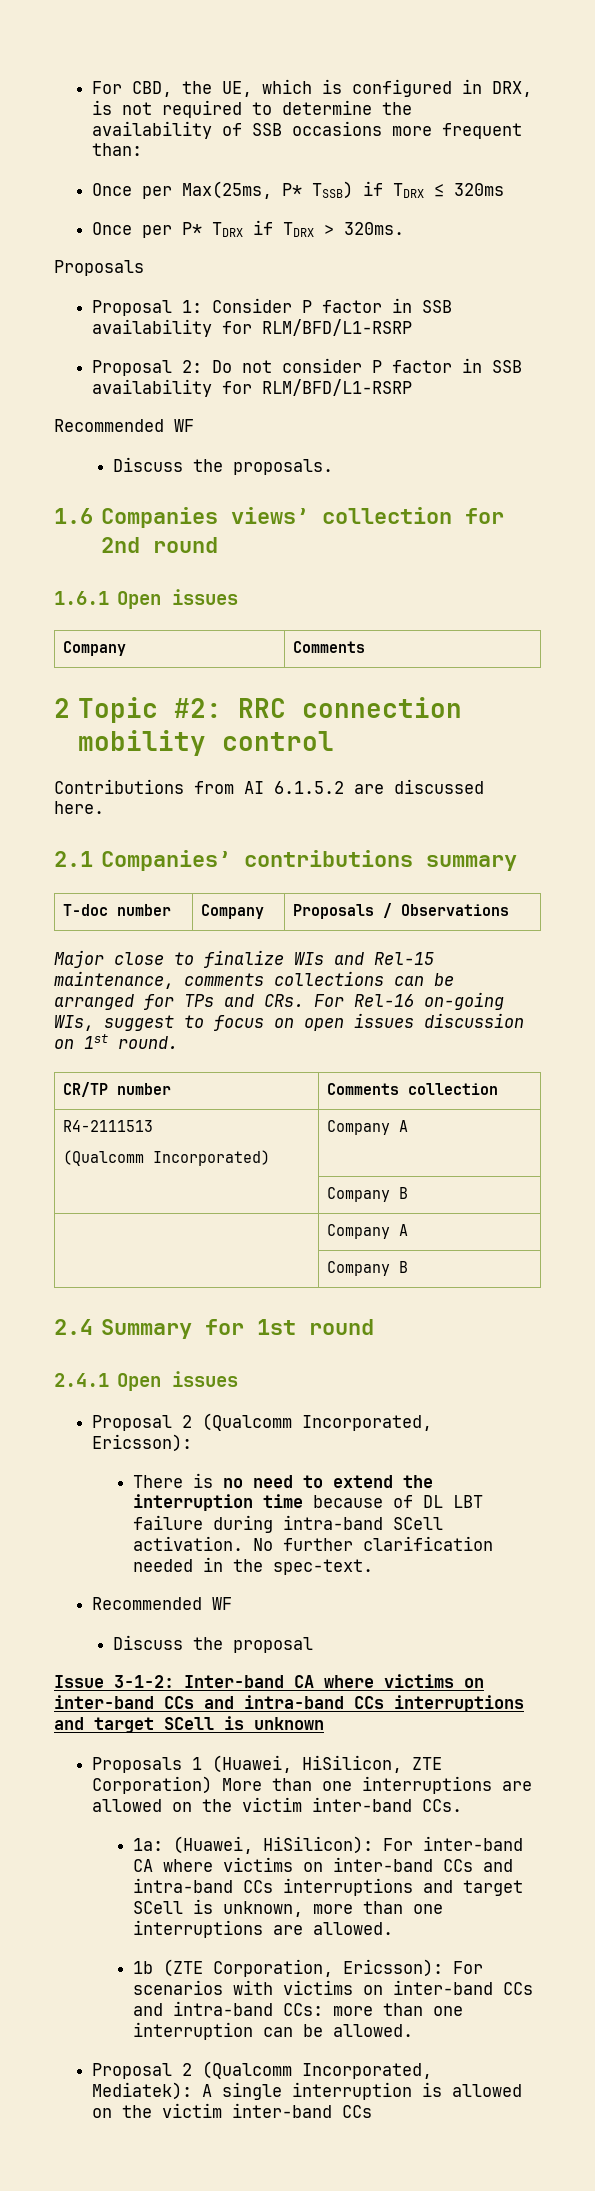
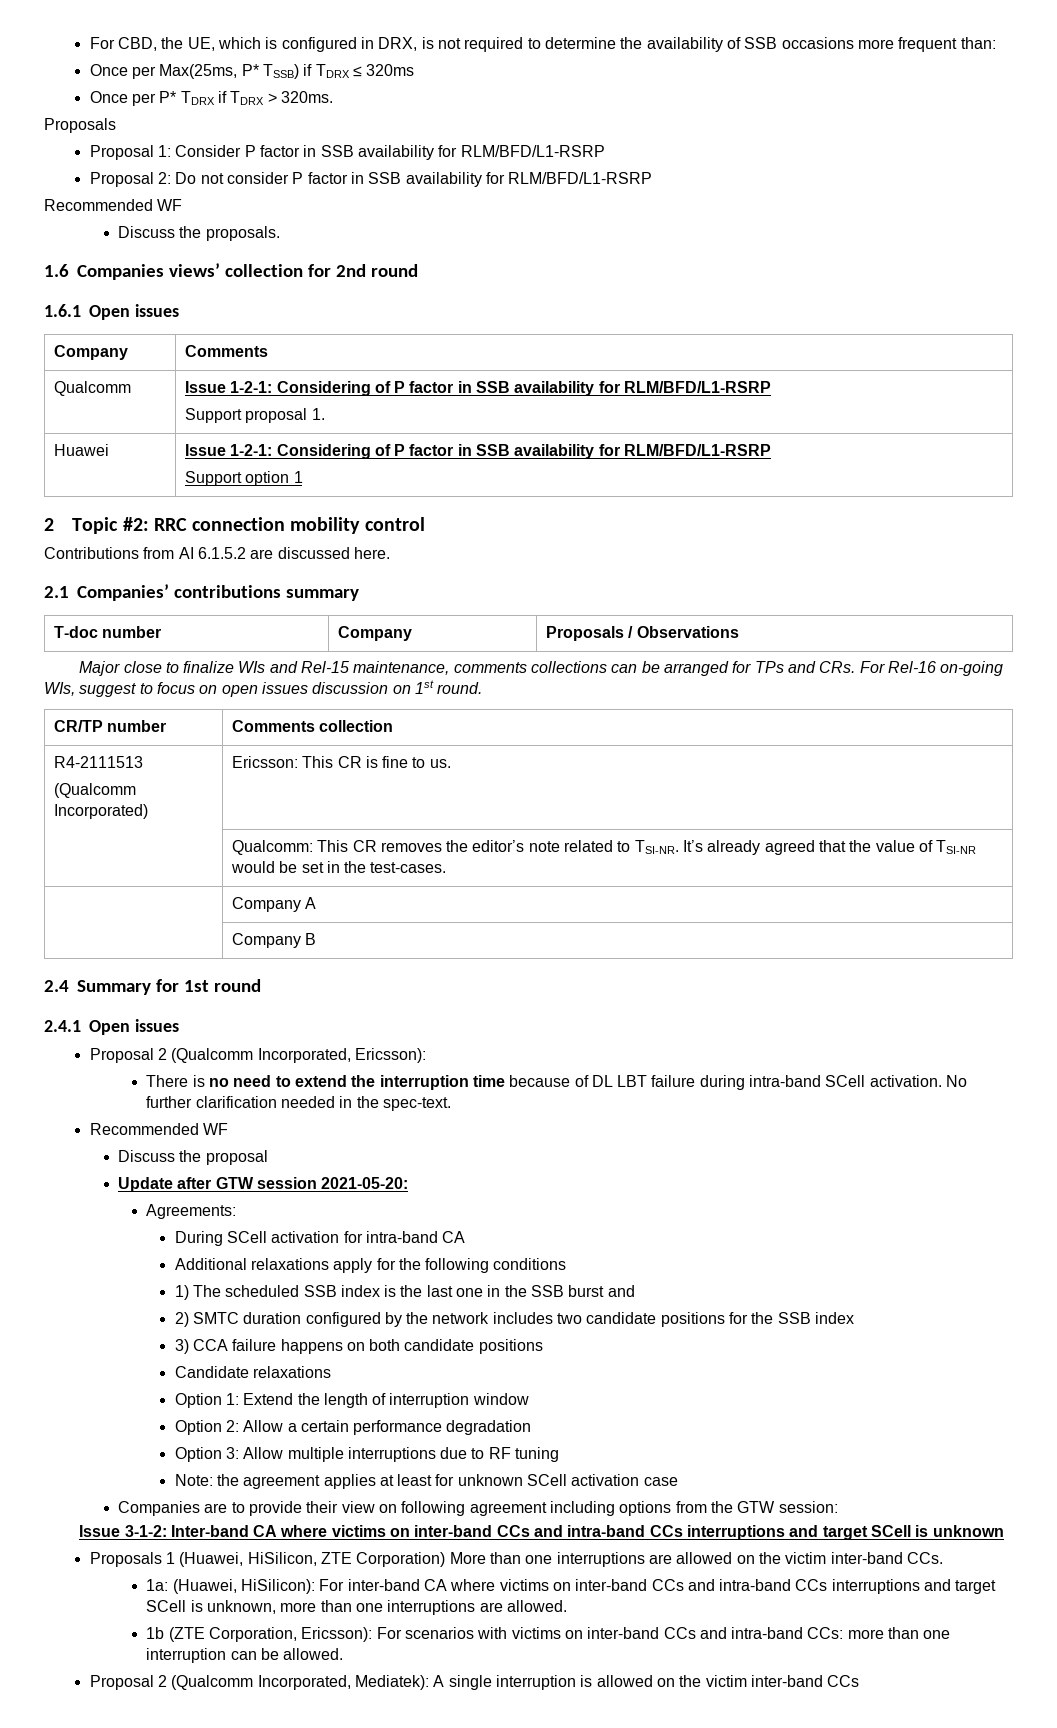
+ Qualcomm | Issue 1-2-1: Considering of P factor in SSB availability for RLM/BFD/L1-RSRP
+ Support proposal 1.
+ Huawei | Issue 1-2-1: Considering of P factor in SSB availability for RLM/BFD/L1-RSRP
+ Support option 1
  R4-2111513
- (Qualcomm Incorporated) | Company A
- | Company B
+ (Qualcomm Incorporated) | Ericsson: This CR is fine to us.
+ | Qualcomm: This CR removes the editor’s note related to TSI-NR. It’s already agreed that the value of TSI-NR would be set in the test-cases.
+ Update after GTW session 2021-05-20:
+ Agreements:
+ During SCell activation for intra-band CA
+ Additional relaxations apply for the following conditions
+ 1) The scheduled SSB index is the last one in the SSB burst and
+ 2) SMTC duration configured by the network includes two candidate positions for the SSB index
+ 3) CCA failure happens on both candidate positions
+ Candidate relaxations
+ Option 1: Extend the length of interruption window
+ Option 2: Allow a certain performance degradation
+ Option 3: Allow multiple interruptions due to RF tuning
+ Note: the agreement applies at least for unknown SCell activation case
+ Companies are to provide their view on following agreement including options from the GTW session:

